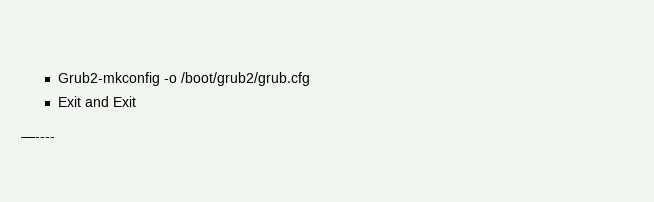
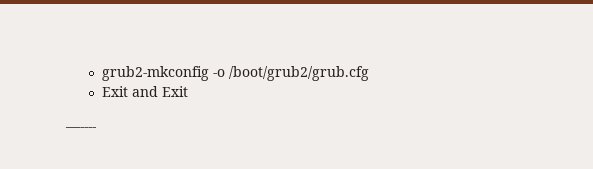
- Grub2-mkconfig -o /boot/grub2/grub.cfg
+ grub2-mkconfig -o /boot/grub2/grub.cfg

